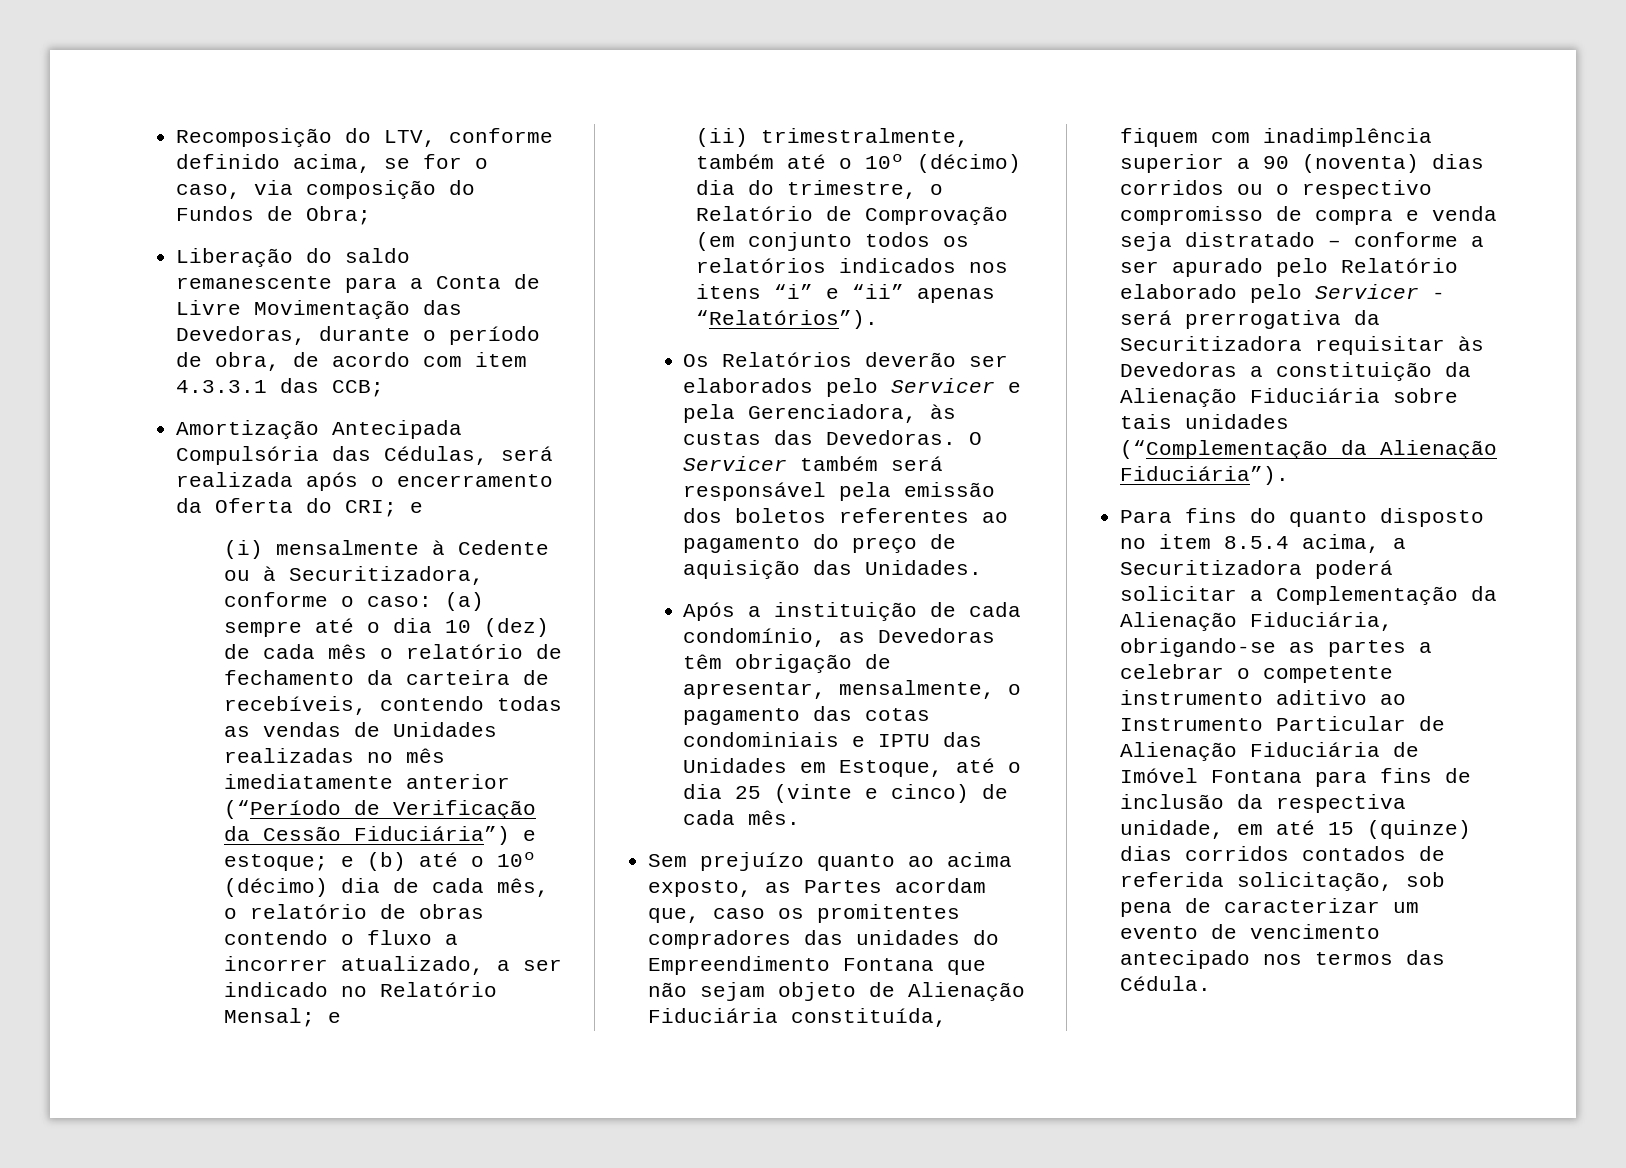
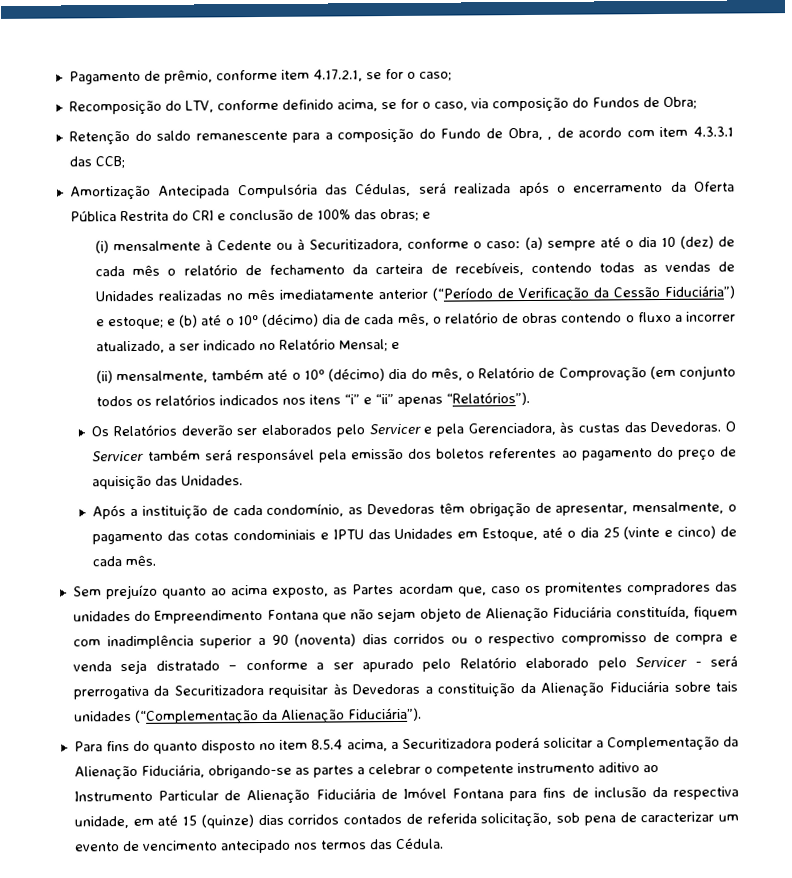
+ Pagamento de prêmio, conforme item 4.17.2.1, se for o caso;
- Liberação do saldo remanescente para a Conta de Livre Movimentação das Devedoras, durante o período de obra, de acordo com item 4.3.3.1 das CCB;
+ Retenção do saldo remanescente para a composição do Fundo de Obra, , de acordo com item 4.3.3.1 das CCB;
- Amortização Antecipada Compulsória das Cédulas, será realizada após o encerramento da Oferta do CRI; e
+ Amortização Antecipada Compulsória das Cédulas, será realizada após o encerramento da Oferta Pública Restrita do CRI e conclusão de 100% das obras; e
- (ii) trimestralmente, também até o 10º (décimo) dia do trimestre, o Relatório de Comprovação (em conjunto todos os relatórios indicados nos itens “i” e “ii” apenas “Relatórios”).
+ (ii) mensalmente, também até o 10º (décimo) dia do mês, o Relatório de Comprovação (em conjunto todos os relatórios indicados nos itens “i” e “ii” apenas “Relatórios”).

